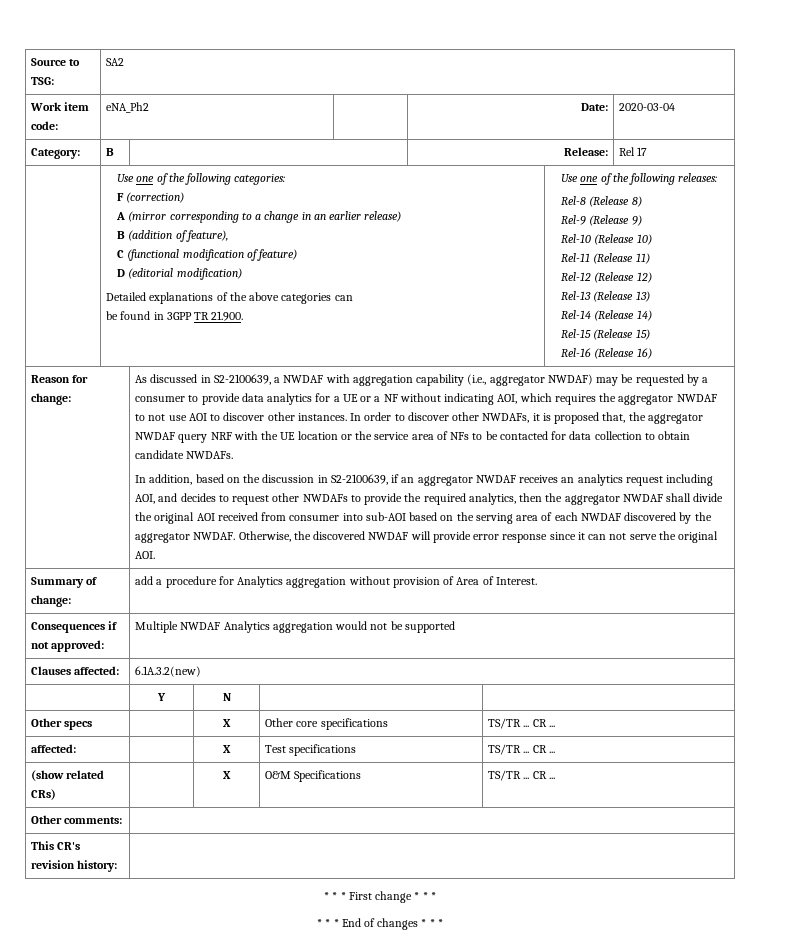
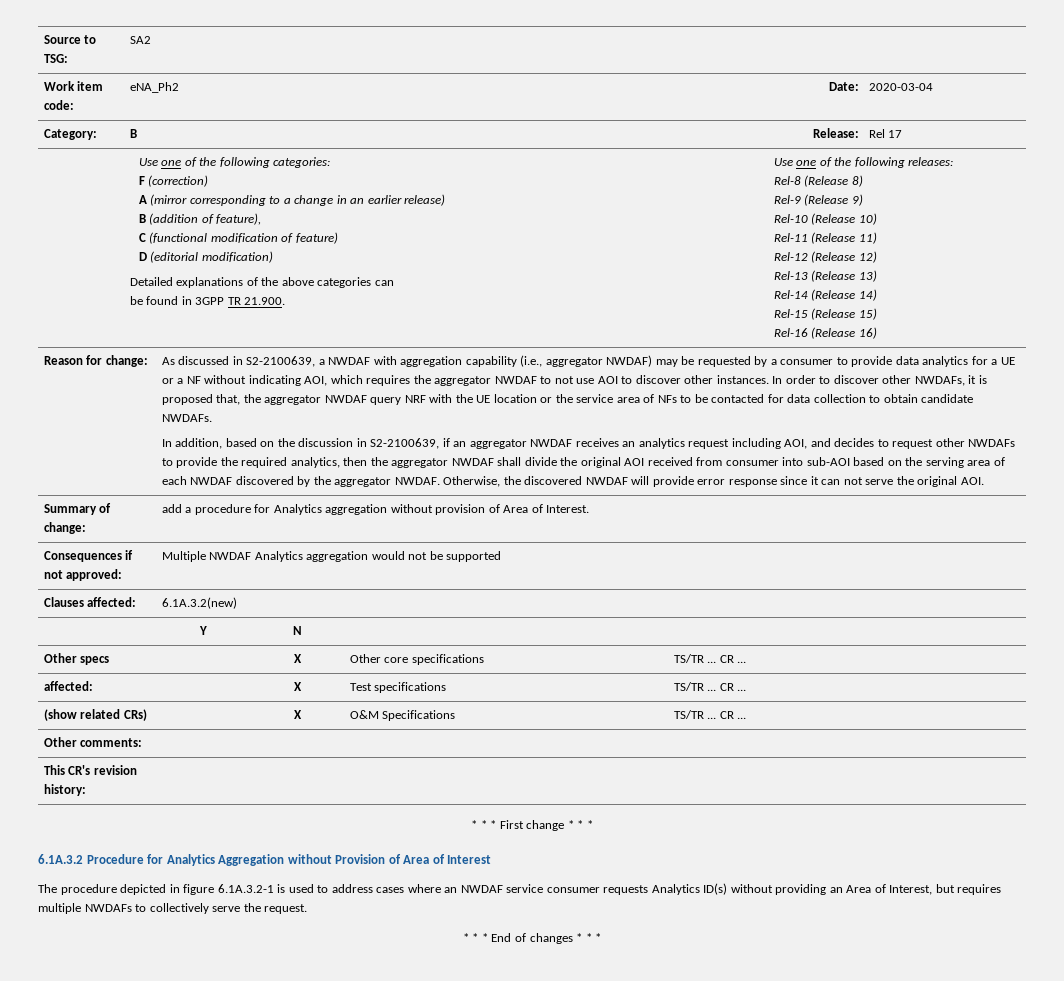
+ 6.1A.3.2 Procedure for Analytics Aggregation without Provision of Area of Interest
+ The procedure depicted in figure 6.1A.3.2-1 is used to address cases where an NWDAF service consumer requests Analytics ID(s) without providing an Area of Interest, but requires multiple NWDAFs to collectively serve the request.

